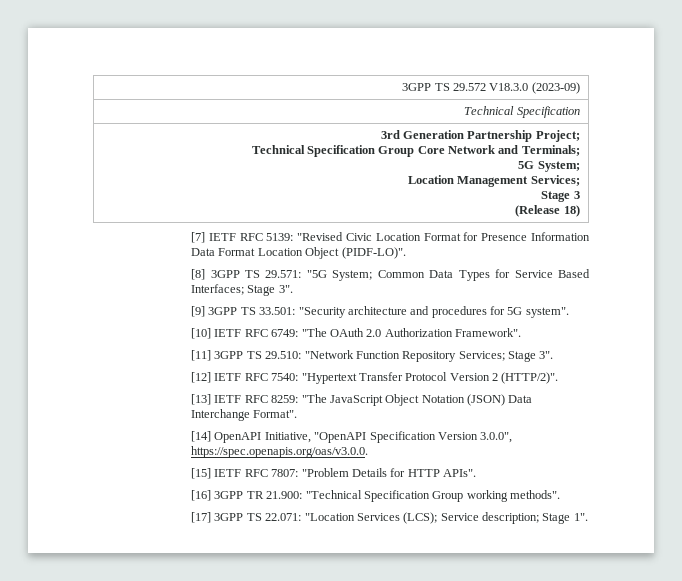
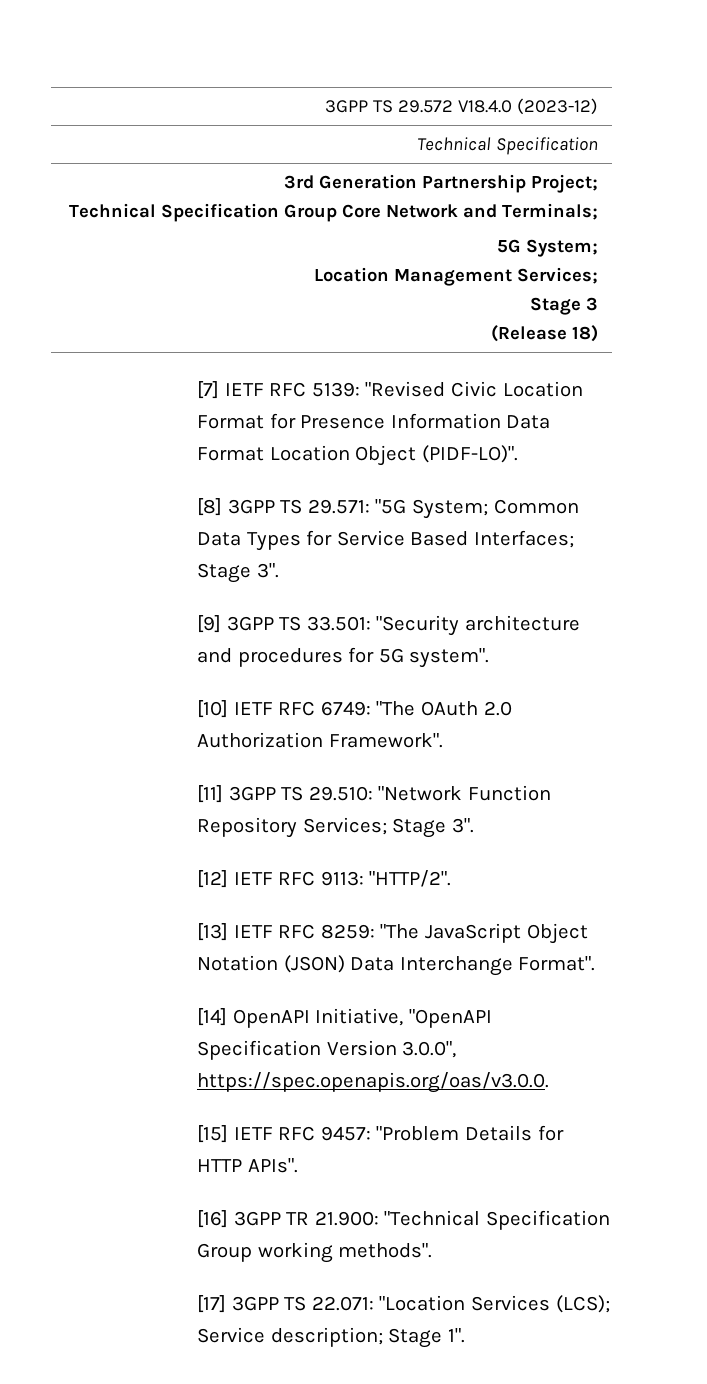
- 3GPP TS 29.572 V18.3.0 (2023-09)
+ 3GPP TS 29.572 V18.4.0 (2023-12)
- [12] IETF RFC 7540: "Hypertext Transfer Protocol Version 2 (HTTP/2)".
+ [12] IETF RFC 9113: "HTTP/2".
- [15] IETF RFC 7807: "Problem Details for HTTP APIs".
+ [15] IETF RFC 9457: "Problem Details for HTTP APIs".

